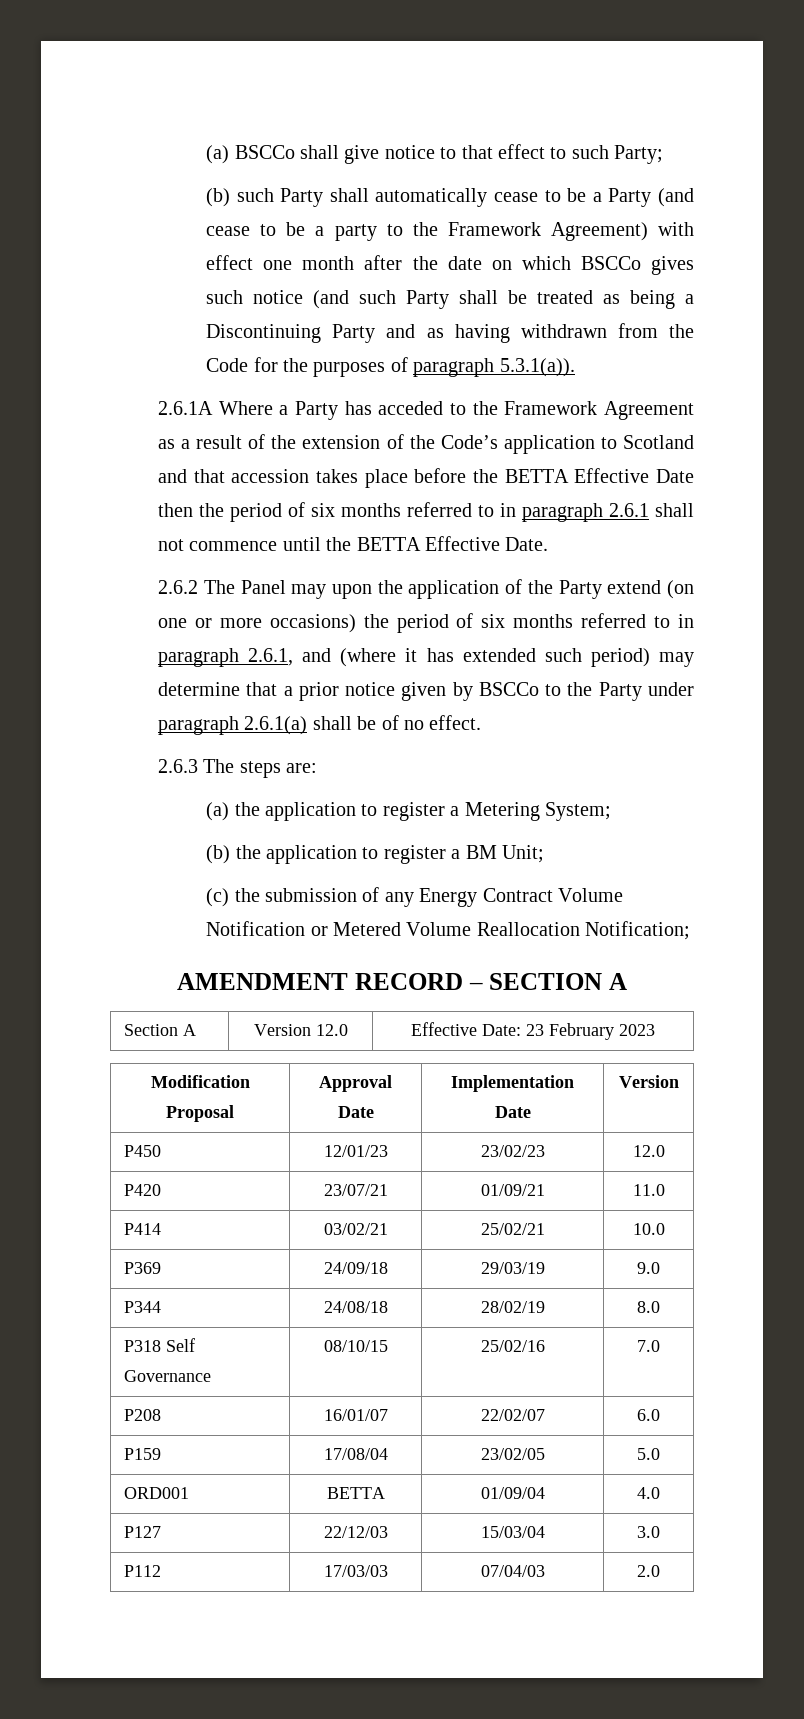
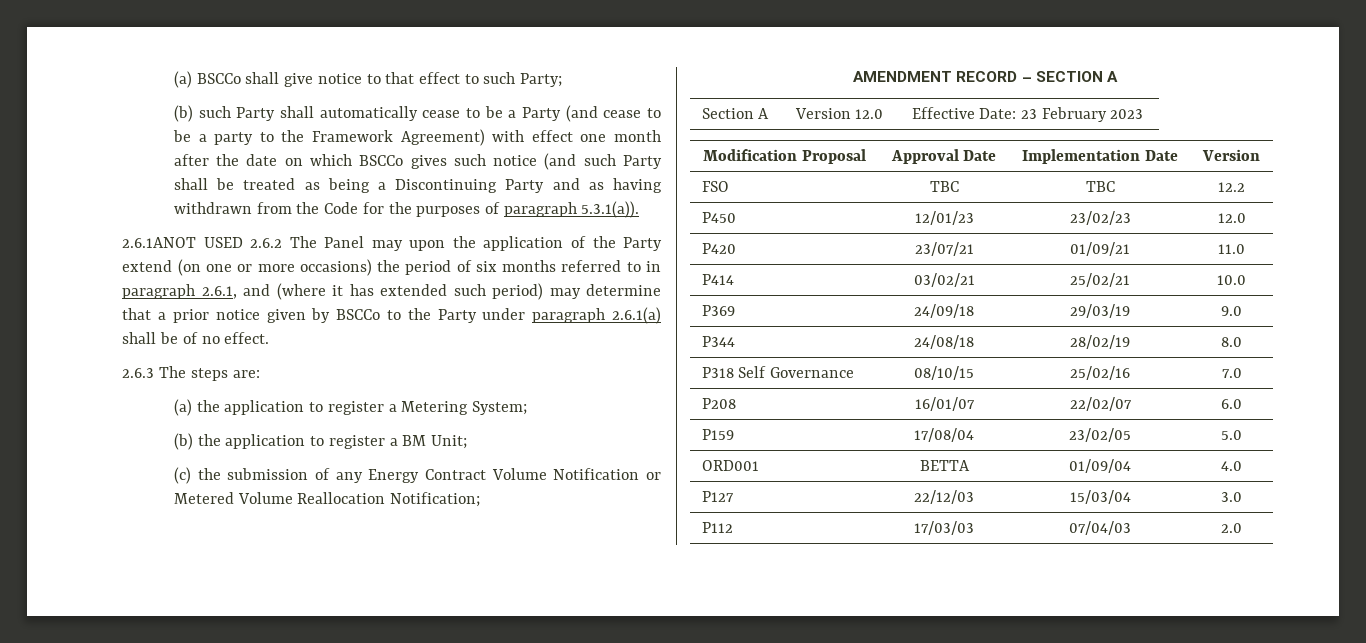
- 2.6.1A Where a Party has acceded to the Framework Agreement as a result of the extension of the Code’s application to Scotland and that accession takes place before the BETTA Effective Date then the period of six months referred to in paragraph 2.6.1 shall not commence until the BETTA Effective Date.
- 2.6.2 The Panel may upon the application of the Party extend (on one or more occasions) the period of six months referred to in paragraph 2.6.1, and (where it has extended such period) may determine that a prior notice given by BSCCo to the Party under paragraph 2.6.1(a) shall be of no effect.
+ 2.6.1ANOT USED 2.6.2 The Panel may upon the application of the Party extend (on one or more occasions) the period of six months referred to in paragraph 2.6.1, and (where it has extended such period) may determine that a prior notice given by BSCCo to the Party under paragraph 2.6.1(a) shall be of no effect.
+ FSO | TBC | TBC | 12.2

